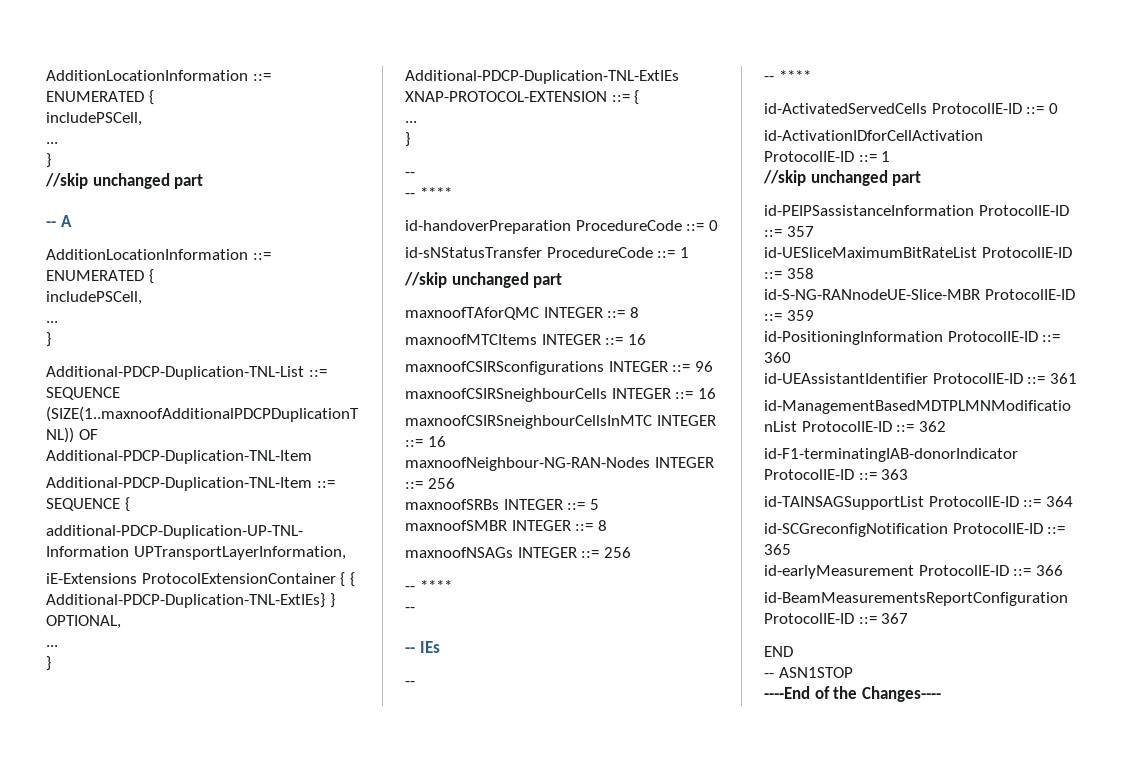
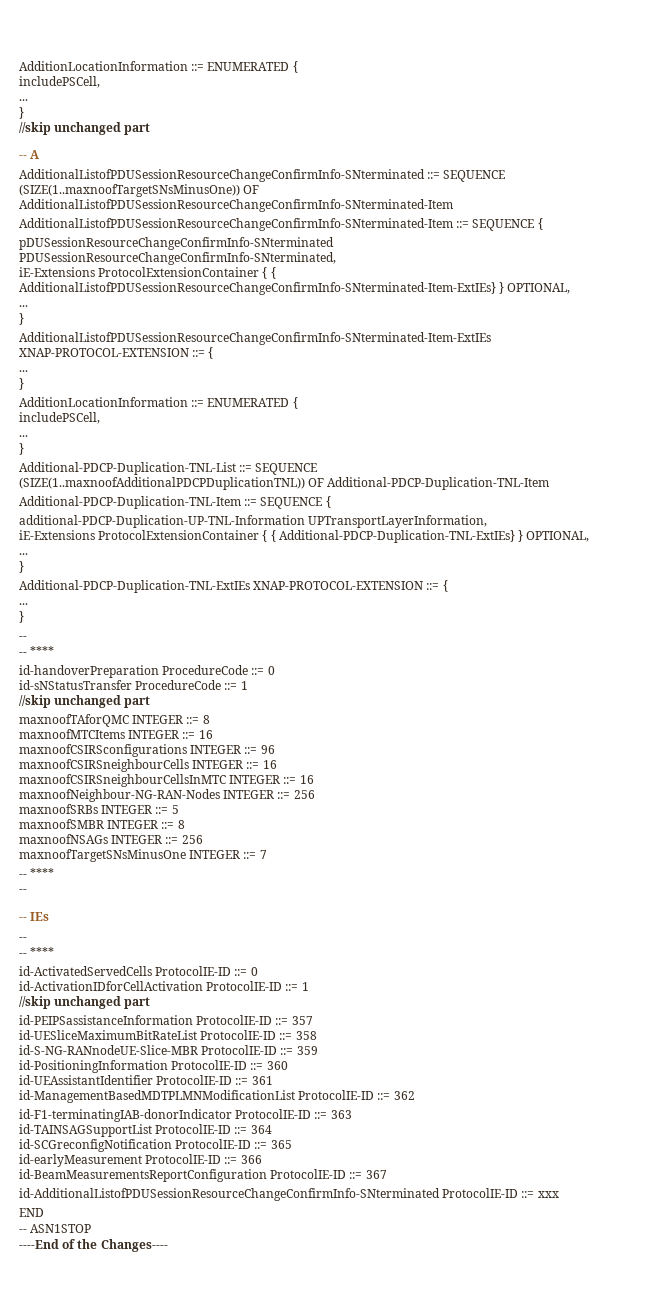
+ AdditionalListofPDUSessionResourceChangeConfirmInfo-SNterminated ::= SEQUENCE (SIZE(1..maxnoofTargetSNsMinusOne)) OF AdditionalListofPDUSessionResourceChangeConfirmInfo-SNterminated-Item
+ AdditionalListofPDUSessionResourceChangeConfirmInfo-SNterminated-Item ::= SEQUENCE {
+ pDUSessionResourceChangeConfirmInfo-SNterminated PDUSessionResourceChangeConfirmInfo-SNterminated,
+ iE-Extensions ProtocolExtensionContainer { { AdditionalListofPDUSessionResourceChangeConfirmInfo-SNterminated-Item-ExtIEs} } OPTIONAL,
+ ...
+ }
+ AdditionalListofPDUSessionResourceChangeConfirmInfo-SNterminated-Item-ExtIEs XNAP-PROTOCOL-EXTENSION ::= {
+ ...
+ }
+ maxnoofTargetSNsMinusOne INTEGER ::= 7
+ id-AdditionalListofPDUSessionResourceChangeConfirmInfo-SNterminated ProtocolIE-ID ::= xxx

